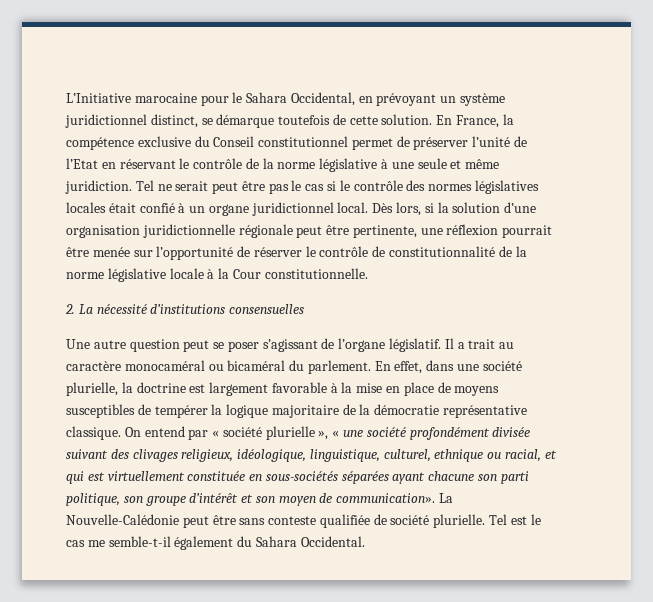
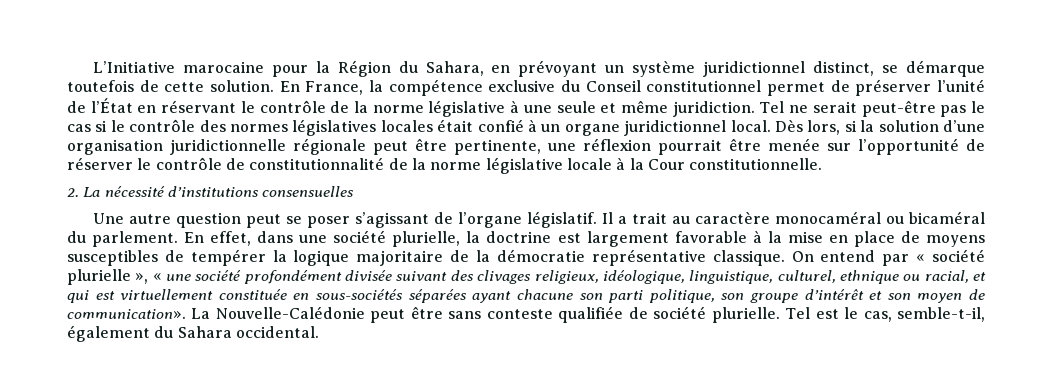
- L’Initiative marocaine pour le Sahara Occidental, en prévoyant un système juridictionnel distinct, se démarque toutefois de cette solution.
+ L’Initiative marocaine pour la Région du Sahara, en prévoyant un système juridictionnel distinct, se démarque toutefois de cette solution.
- En France, la compétence exclusive du Conseil constitutionnel permet de préserver l’unité de l’Etat en réservant le contrôle de la norme législative à une seule et même juridiction.
+ En France, la compétence exclusive du Conseil constitutionnel permet de préserver l’unité de l’État en réservant le contrôle de la norme législative à une seule et même juridiction.
- Tel ne serait peut être pas le cas si le contrôle des normes législatives locales était confié à un organe juridictionnel local.
+ Tel ne serait peut-être pas le cas si le contrôle des normes législatives locales était confié à un organe juridictionnel local.
- Tel est le cas me semble-t-il également du Sahara Occidental.
+ Tel est le cas, semble-t-il, également du Sahara occidental.

